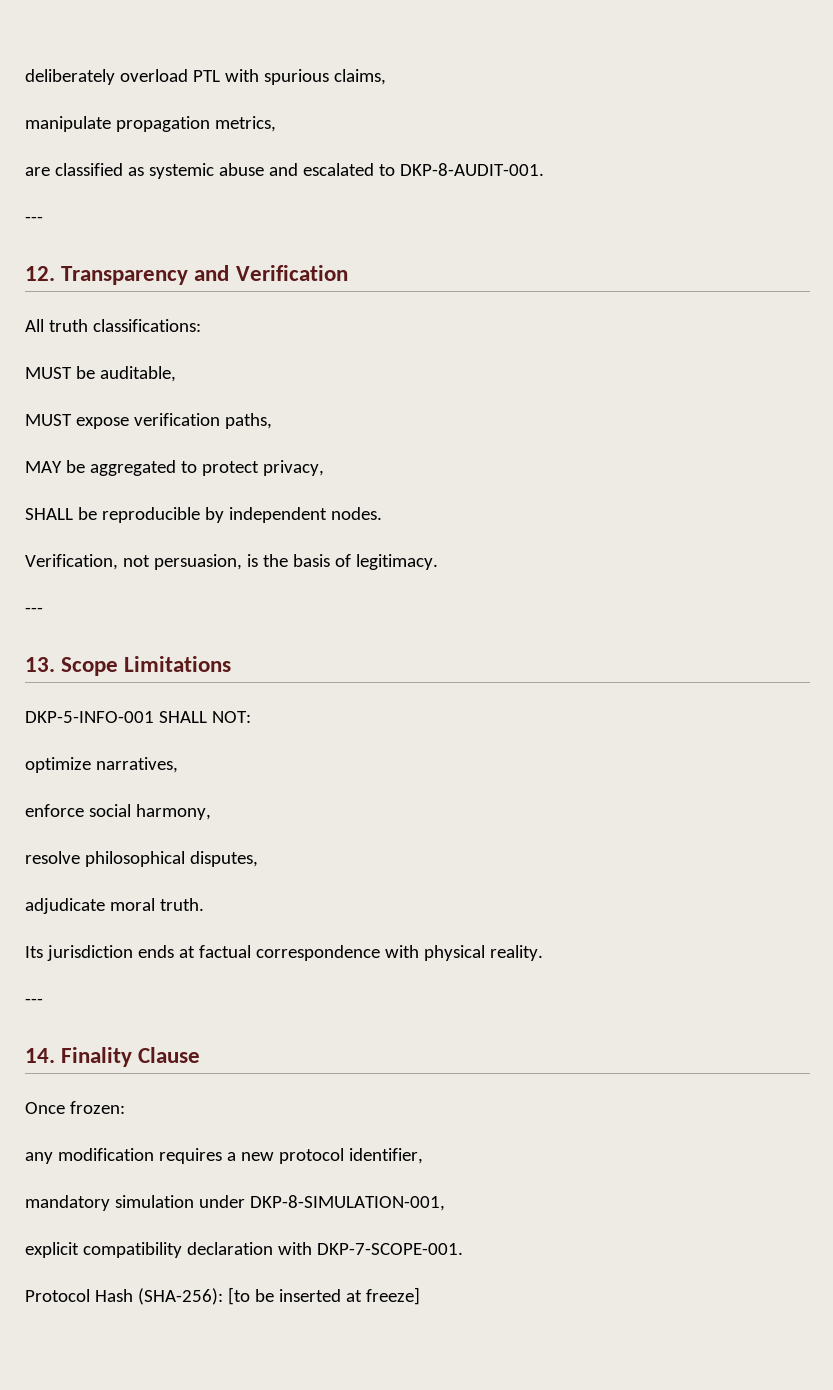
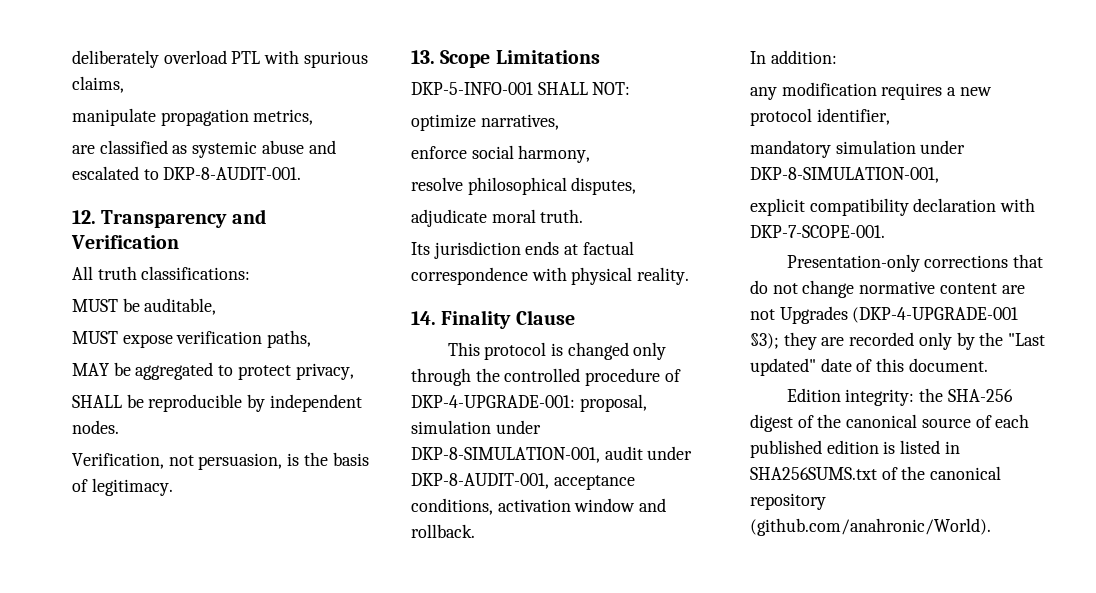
  are classified as systemic abuse and escalated to DKP-8-AUDIT-001.
- ---
  Verification, not persuasion, is the basis of legitimacy.
- ---
  Its jurisdiction ends at factual correspondence with physical reality.
- ---
- Once frozen:
+ This protocol is changed only through the controlled procedure of DKP-4-UPGRADE-001: proposal, simulation under DKP-8-SIMULATION-001, audit under DKP-8-AUDIT-001, acceptance conditions, activation window and rollback.
+ In addition:
- Protocol Hash (SHA-256): [to be inserted at freeze]
+ Presentation-only corrections that do not change normative content are not Upgrades (DKP-4-UPGRADE-001 §3); they are recorded only by the "Last updated" date of this document.
+ Edition integrity: the SHA-256 digest of the canonical source of each published edition is listed in SHA256SUMS.txt of the canonical repository (github.com/anahronic/World).

